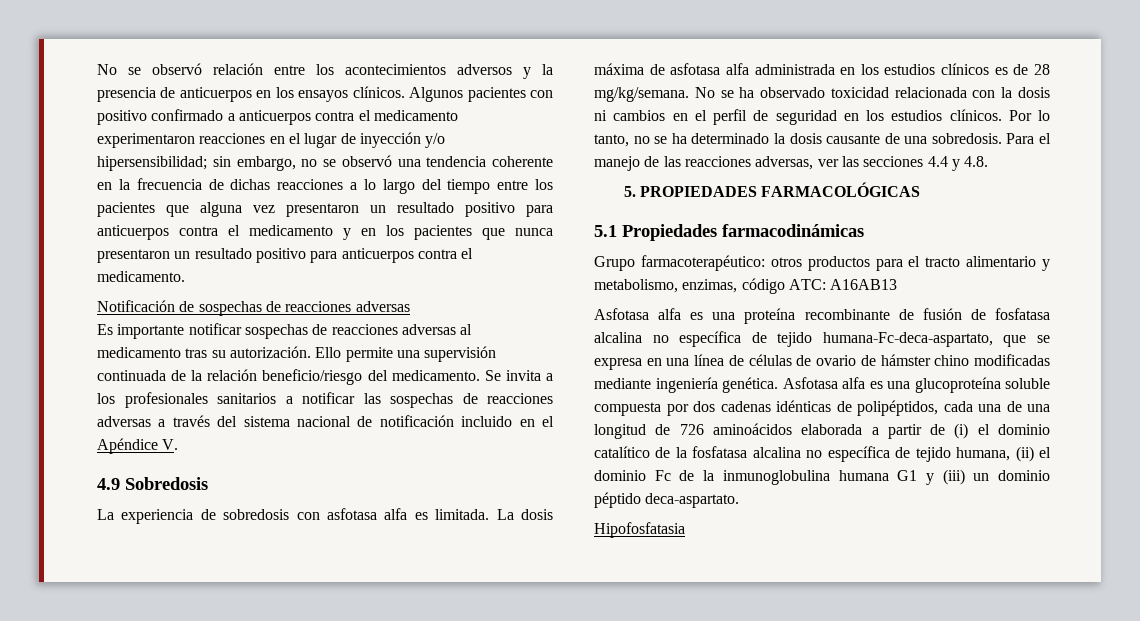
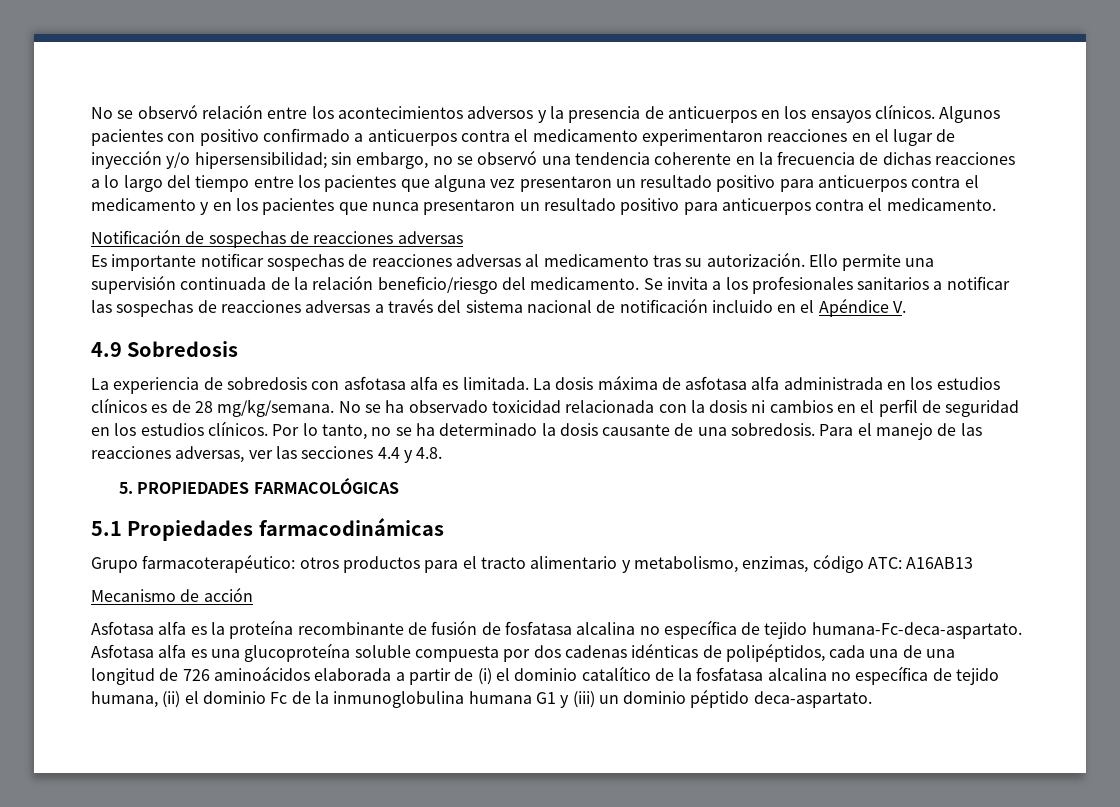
- Asfotasa alfa es una proteína recombinante de fusión de fosfatasa alcalina no específica de tejido humana-Fc-deca-aspartato, que se expresa en una línea de células de ovario de hámster chino modificadas mediante ingeniería genética.
+ Mecanismo de acción
+ Asfotasa alfa es la proteína recombinante de fusión de fosfatasa alcalina no específica de tejido humana-Fc-deca-aspartato.
- Hipofosfatasia

